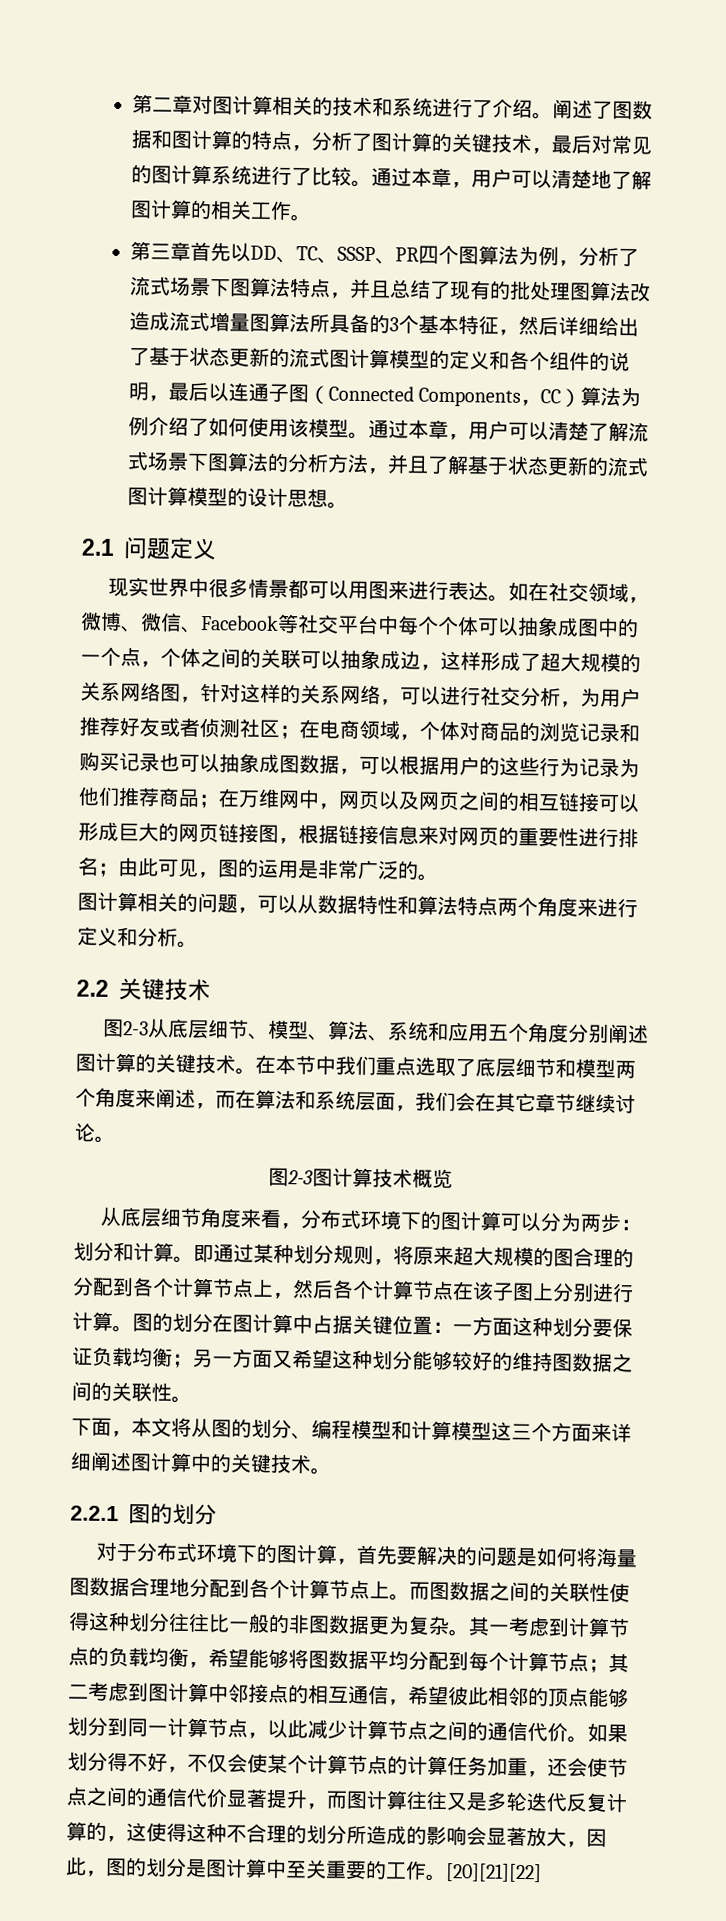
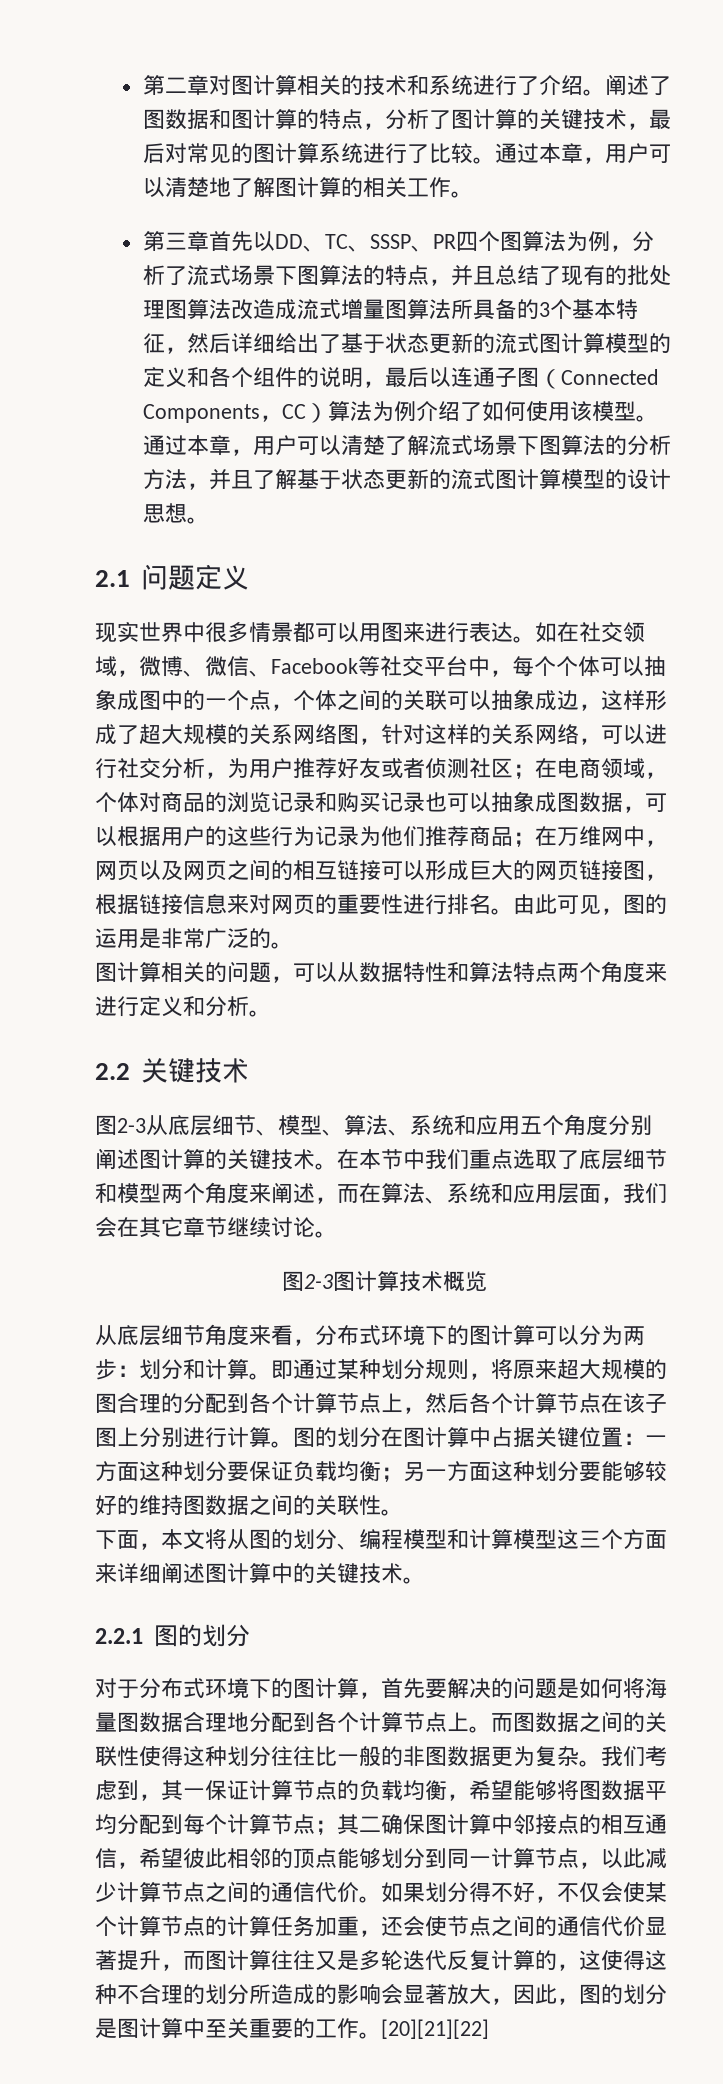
- 第三章首先以DD、TC、SSSP、PR四个图算法为例，分析了流式场景下图算法特点，并且总结了现有的批处理图算法改造成流式增量图算法所具备的3个基本特征，然后详细给出了基于状态更新的流式图计算模型的定义和各个组件的说明，最后以连通子图（Connected Components，CC）算法为例介绍了如何使用该模型。
+ 第三章首先以DD、TC、SSSP、PR四个图算法为例，分析了流式场景下图算法的特点，并且总结了现有的批处理图算法改造成流式增量图算法所具备的3个基本特征，然后详细给出了基于状态更新的流式图计算模型的定义和各个组件的说明，最后以连通子图（Connected Components，CC）算法为例介绍了如何使用该模型。
- 如在社交领域，微博、微信、Facebook等社交平台中每个个体可以抽象成图中的一个点，个体之间的关联可以抽象成边，这样形成了超大规模的关系网络图，针对这样的关系网络，可以进行社交分析，为用户推荐好友或者侦测社区；
+ 如在社交领域，微博、微信、Facebook等社交平台中，每个个体可以抽象成图中的一个点，个体之间的关联可以抽象成边，这样形成了超大规模的关系网络图，针对这样的关系网络，可以进行社交分析，为用户推荐好友或者侦测社区；
- 在万维网中，网页以及网页之间的相互链接可以形成巨大的网页链接图，根据链接信息来对网页的重要性进行排名；
+ 在万维网中，网页以及网页之间的相互链接可以形成巨大的网页链接图，根据链接信息来对网页的重要性进行排名。
- 在本节中我们重点选取了底层细节和模型两个角度来阐述，而在算法和系统层面，我们会在其它章节继续讨论。
+ 在本节中我们重点选取了底层细节和模型两个角度来阐述，而在算法、系统和应用层面，我们会在其它章节继续讨论。
- 图的划分在图计算中占据关键位置：一方面这种划分要保证负载均衡；另一方面又希望这种划分能够较好的维持图数据之间的关联性。
+ 图的划分在图计算中占据关键位置：一方面这种划分要保证负载均衡；另一方面这种划分要能够较好的维持图数据之间的关联性。
- 其一考虑到计算节点的负载均衡，希望能够将图数据平均分配到每个计算节点；其二考虑到图计算中邻接点的相互通信，希望彼此相邻的顶点能够划分到同一计算节点，以此减少计算节点之间的通信代价。
+ 我们考虑到，其一保证计算节点的负载均衡，希望能够将图数据平均分配到每个计算节点；其二确保图计算中邻接点的相互通信，希望彼此相邻的顶点能够划分到同一计算节点，以此减少计算节点之间的通信代价。

